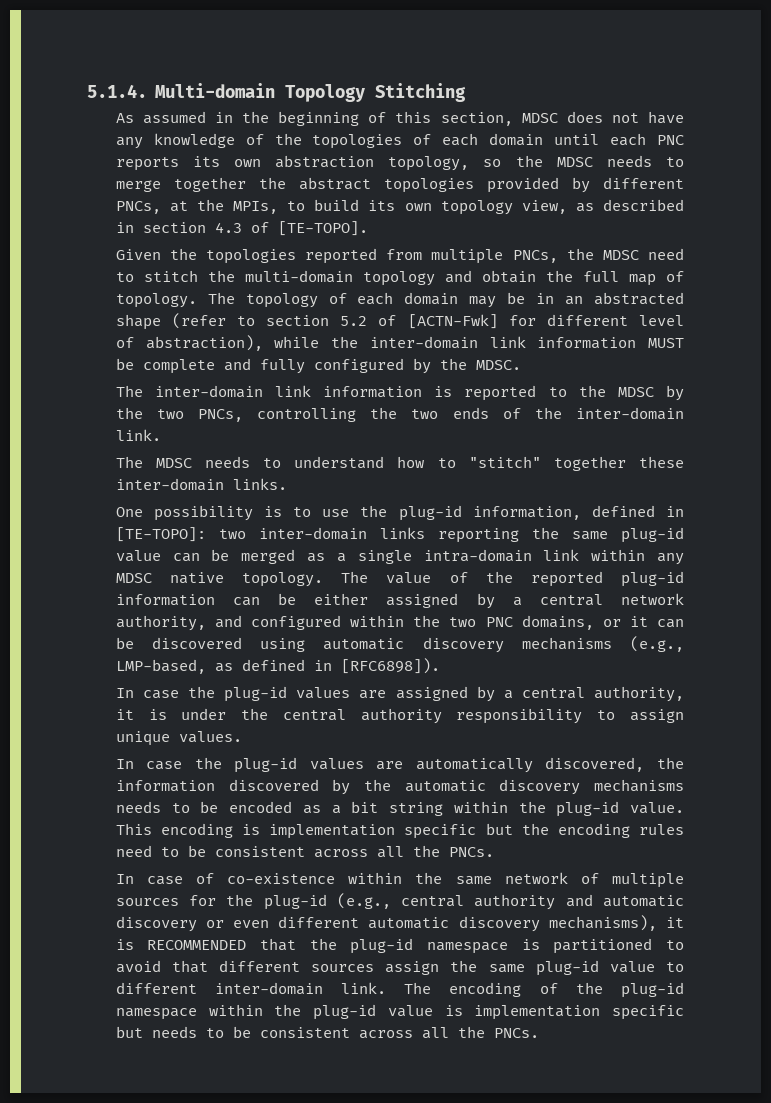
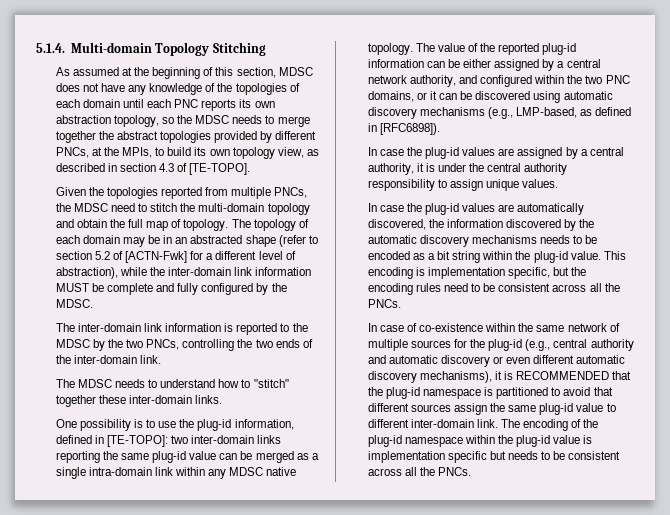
- As assumed in the beginning of this section, MDSC does not have any knowledge of the topologies of each domain until each PNC reports its own abstraction topology, so the MDSC needs to merge together the abstract topologies provided by different PNCs, at the MPIs, to build its own topology view, as described in section 4.3 of [TE-TOPO].
+ As assumed at the beginning of this section, MDSC does not have any knowledge of the topologies of each domain until each PNC reports its own abstraction topology, so the MDSC needs to merge together the abstract topologies provided by different PNCs, at the MPIs, to build its own topology view, as described in section 4.3 of [TE-TOPO].
- The topology of each domain may be in an abstracted shape (refer to section 5.2 of [ACTN-Fwk] for different level of abstraction), while the inter-domain link information MUST be complete and fully configured by the MDSC.
+ The topology of each domain may be in an abstracted shape (refer to section 5.2 of [ACTN-Fwk] for a different level of abstraction), while the inter-domain link information MUST be complete and fully configured by the MDSC.
- This encoding is implementation specific but the encoding rules need to be consistent across all the PNCs.
+ This encoding is implementation specific, but the encoding rules need to be consistent across all the PNCs.

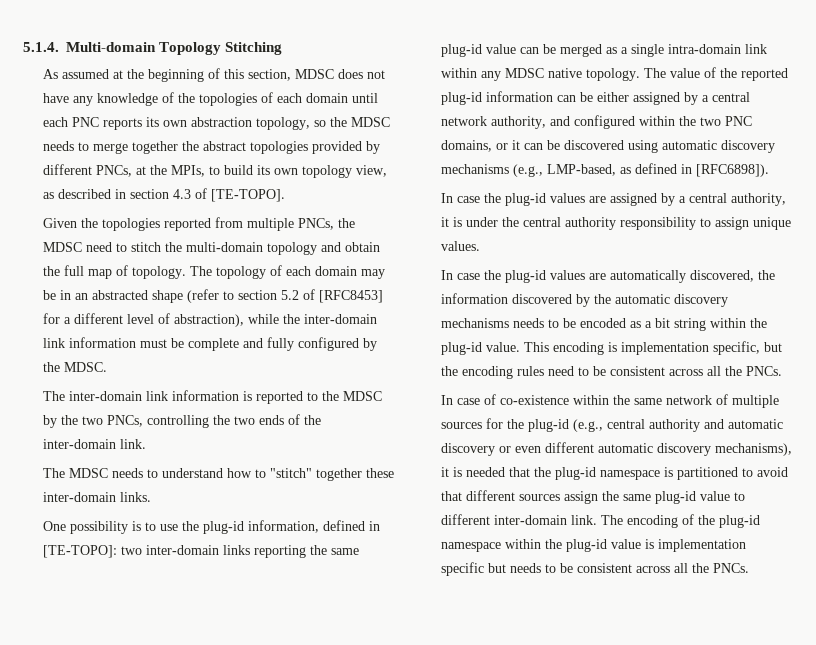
- The topology of each domain may be in an abstracted shape (refer to section 5.2 of [ACTN-Fwk] for a different level of abstraction), while the inter-domain link information MUST be complete and fully configured by the MDSC.
+ The topology of each domain may be in an abstracted shape (refer to section 5.2 of [RFC8453] for a different level of abstraction), while the inter-domain link information must be complete and fully configured by the MDSC.
- In case of co-existence within the same network of multiple sources for the plug-id (e.g., central authority and automatic discovery or even different automatic discovery mechanisms), it is RECOMMENDED that the plug-id namespace is partitioned to avoid that different sources assign the same plug-id value to different inter-domain link.
+ In case of co-existence within the same network of multiple sources for the plug-id (e.g., central authority and automatic discovery or even different automatic discovery mechanisms), it is needed that the plug-id namespace is partitioned to avoid that different sources assign the same plug-id value to different inter-domain link.

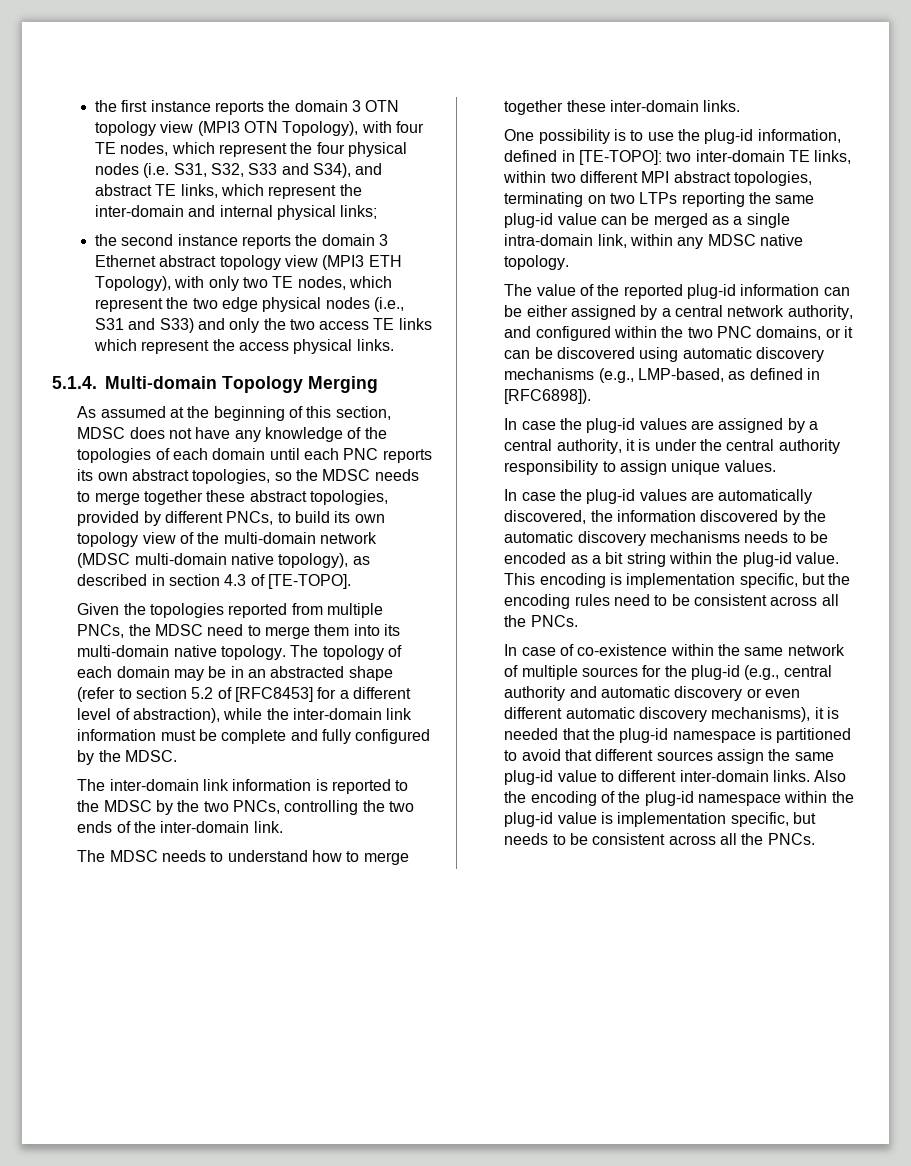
+ the first instance reports the domain 3 OTN topology view (MPI3 OTN Topology), with four TE nodes, which represent the four physical nodes (i.e. S31, S32, S33 and S34), and abstract TE links, which represent the inter-domain and internal physical links;
+ the second instance reports the domain 3 Ethernet abstract topology view (MPI3 ETH Topology), with only two TE nodes, which represent the two edge physical nodes (i.e., S31 and S33) and only the two access TE links which represent the access physical links.
- 5.1.4. Multi-domain Topology Stitching
+ 5.1.4. Multi-domain Topology Merging
- As assumed at the beginning of this section, MDSC does not have any knowledge of the topologies of each domain until each PNC reports its own abstraction topology, so the MDSC needs to merge together the abstract topologies provided by different PNCs, at the MPIs, to build its own topology view, as described in section 4.3 of [TE-TOPO].
+ As assumed at the beginning of this section, MDSC does not have any knowledge of the topologies of each domain until each PNC reports its own abstract topologies, so the MDSC needs to merge together these abstract topologies, provided by different PNCs, to build its own topology view of the multi-domain network (MDSC multi-domain native topology), as described in section 4.3 of [TE-TOPO].
- Given the topologies reported from multiple PNCs, the MDSC need to stitch the multi-domain topology and obtain the full map of topology.
+ Given the topologies reported from multiple PNCs, the MDSC need to merge them into its multi-domain native topology.
- The MDSC needs to understand how to "stitch" together these inter-domain links.
+ The MDSC needs to understand how to merge together these inter-domain links.
- two inter-domain links reporting the same plug-id value can be merged as a single intra-domain link within any MDSC native topology. The value of the reported plug-id information can be either assigned by a central network authority, and configured within the two PNC domains, or it can be discovered using automatic discovery mechanisms (e.g., LMP-based, as defined in [RFC6898]).
+ two inter-domain TE links, within two different MPI abstract topologies, terminating on two LTPs reporting the same plug-id value can be merged as a single intra-domain link, within any MDSC native topology.
+ The value of the reported plug-id information can be either assigned by a central network authority, and configured within the two PNC domains, or it can be discovered using automatic discovery mechanisms (e.g., LMP-based, as defined in [RFC6898]).
- In case of co-existence within the same network of multiple sources for the plug-id (e.g., central authority and automatic discovery or even different automatic discovery mechanisms), it is needed that the plug-id namespace is partitioned to avoid that different sources assign the same plug-id value to different inter-domain link. The encoding of the plug-id namespace within the plug-id value is implementation specific but needs to be consistent across all the PNCs.
+ In case of co-existence within the same network of multiple sources for the plug-id (e.g., central authority and automatic discovery or even different automatic discovery mechanisms), it is needed that the plug-id namespace is partitioned to avoid that different sources assign the same plug-id value to different inter-domain links. Also the encoding of the plug-id namespace within the plug-id value is implementation specific, but needs to be consistent across all the PNCs.

